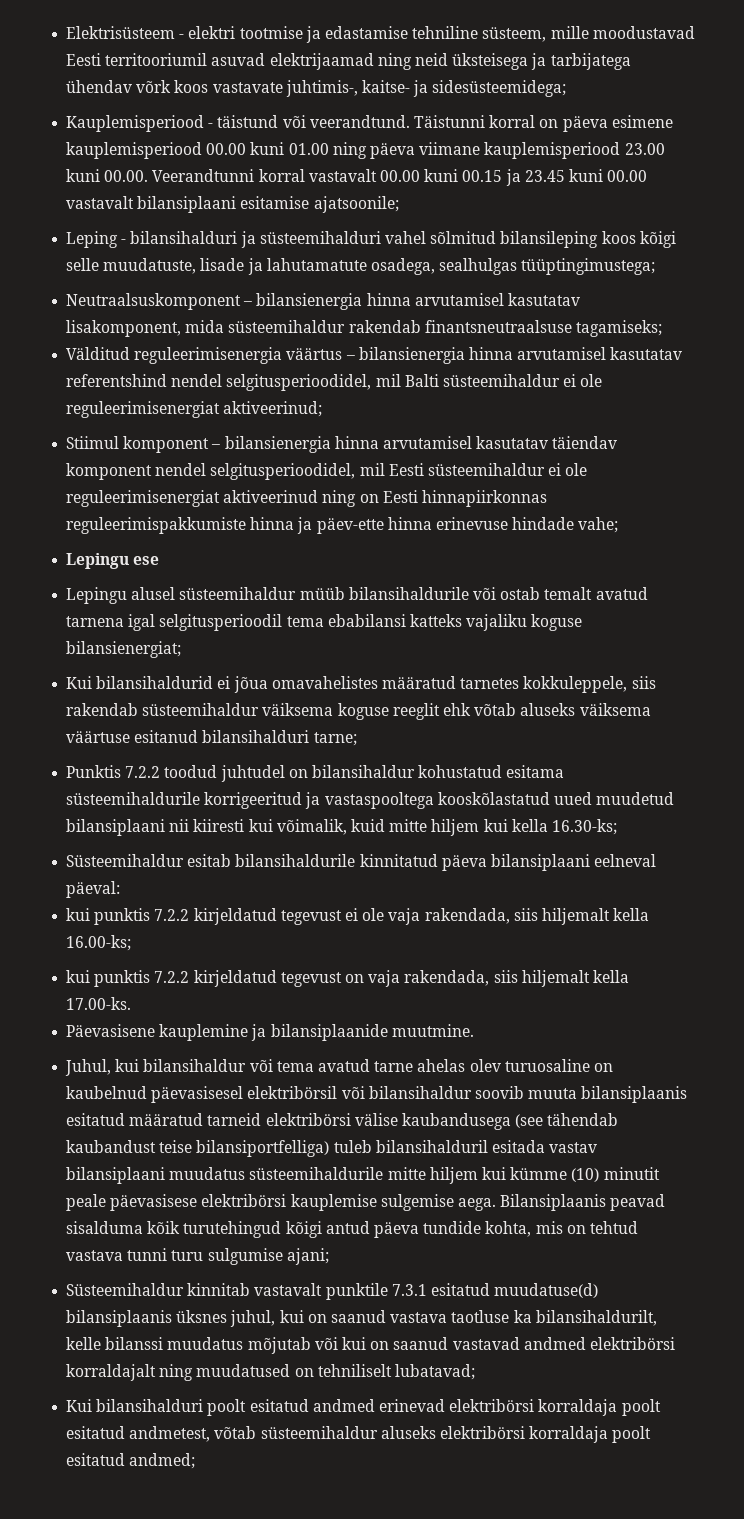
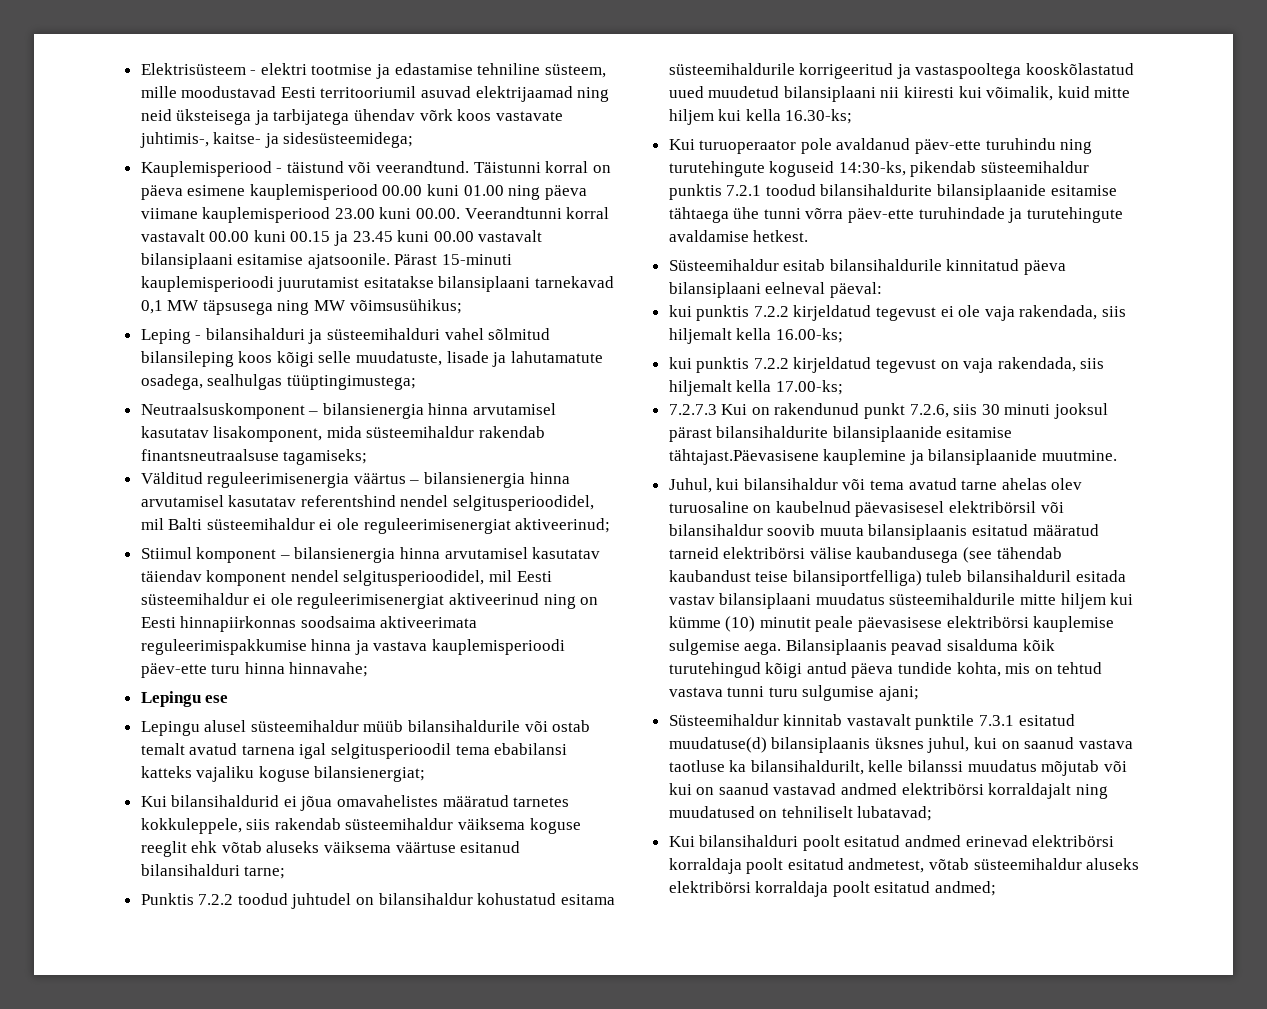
- Täistunni korral on päeva esimene kauplemisperiood 00.00 kuni 01.00 ning päeva viimane kauplemisperiood 23.00 kuni 00.00. Veerandtunni korral vastavalt 00.00 kuni 00.15 ja 23.45 kuni 00.00 vastavalt bilansiplaani esitamise ajatsoonile;
+ Täistunni korral on päeva esimene kauplemisperiood 00.00 kuni 01.00 ning päeva viimane kauplemisperiood 23.00 kuni 00.00. Veerandtunni korral vastavalt 00.00 kuni 00.15 ja 23.45 kuni 00.00 vastavalt bilansiplaani esitamise ajatsoonile. Pärast 15-minuti kauplemisperioodi juurutamist esitatakse bilansiplaani tarnekavad 0,1 MW täpsusega ning MW võimsusühikus;
- Stiimul komponent – bilansienergia hinna arvutamisel kasutatav täiendav komponent nendel selgitusperioodidel, mil Eesti süsteemihaldur ei ole reguleerimisenergiat aktiveerinud ning on Eesti hinnapiirkonnas reguleerimispakkumiste hinna ja päev-ette hinna erinevuse hindade vahe;
+ Stiimul komponent – bilansienergia hinna arvutamisel kasutatav täiendav komponent nendel selgitusperioodidel, mil Eesti süsteemihaldur ei ole reguleerimisenergiat aktiveerinud ning on Eesti hinnapiirkonnas soodsaima aktiveerimata reguleerimispakkumise hinna ja vastava kauplemisperioodi päev-ette turu hinna hinnavahe;
+ Kui turuoperaator pole avaldanud päev-ette turuhindu ning turutehingute koguseid 14:30-ks, pikendab süsteemihaldur punktis 7.2.1 toodud bilansihaldurite bilansiplaanide esitamise tähtaega ühe tunni võrra päev-ette turuhindade ja turutehingute avaldamise hetkest.
- kui punktis 7.2.2 kirjeldatud tegevust on vaja rakendada, siis hiljemalt kella 17.00-ks.
- Päevasisene kauplemine ja bilansiplaanide muutmine.
+ kui punktis 7.2.2 kirjeldatud tegevust on vaja rakendada, siis hiljemalt kella 17.00-ks;
+ 7.2.7.3 Kui on rakendunud punkt 7.2.6, siis 30 minuti jooksul pärast bilansihaldurite bilansiplaanide esitamise tähtajast.Päevasisene kauplemine ja bilansiplaanide muutmine.

